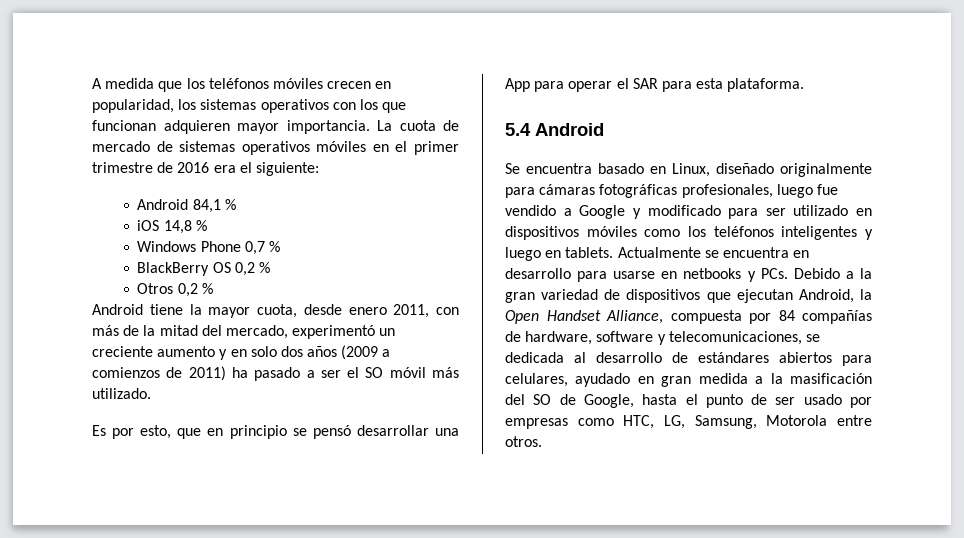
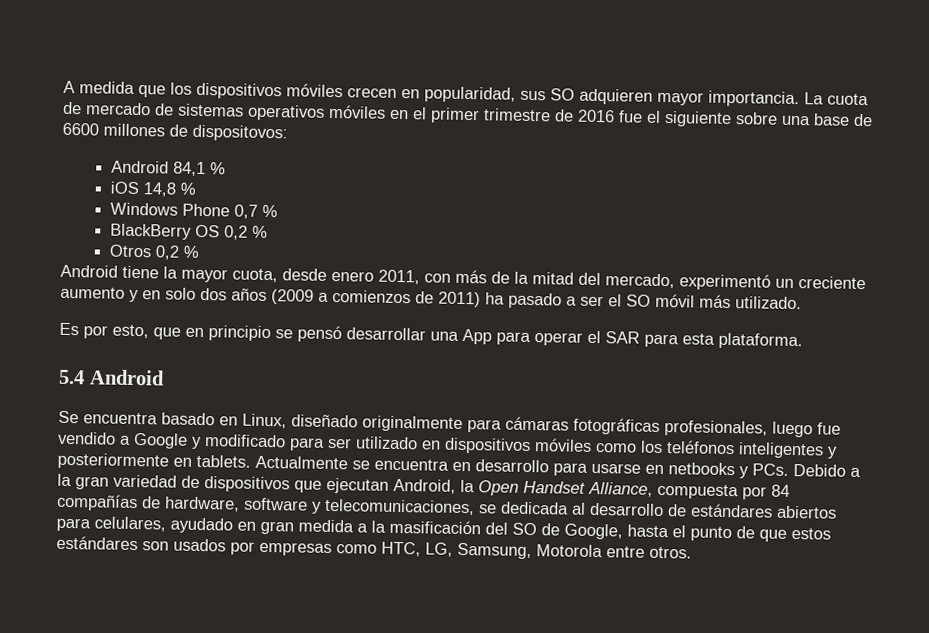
- A medida que los teléfonos móviles crecen en popularidad, los sistemas operativos con los que funcionan adquieren mayor importancia.
+ A medida que los dispositivos móviles crecen en popularidad, sus SO adquieren mayor importancia.
- La cuota de mercado de sistemas operativos móviles en el primer trimestre de 2016 era el siguiente:
+ La cuota de mercado de sistemas operativos móviles en el primer trimestre de 2016 fue el siguiente sobre una base de 6600 millones de dispositovos:
- Se encuentra basado en Linux, diseñado originalmente para cámaras fotográficas profesionales, luego fue vendido a Google y modificado para ser utilizado en dispositivos móviles como los teléfonos inteligentes y luego en tablets.
+ Se encuentra basado en Linux, diseñado originalmente para cámaras fotográficas profesionales, luego fue vendido a Google y modificado para ser utilizado en dispositivos móviles como los teléfonos inteligentes y posteriormente en tablets.
- Actualmente se encuentra en desarrollo para usarse en netbooks y PCs. Debido a la gran variedad de dispositivos que ejecutan Android, la Open Handset Alliance, compuesta por 84 compañías de hardware, software y telecomunicaciones, se dedicada al desarrollo de estándares abiertos para celulares, ayudado en gran medida a la masificación del SO de Google, hasta el punto de ser usado por empresas como HTC, LG, Samsung, Motorola entre otros.
+ Actualmente se encuentra en desarrollo para usarse en netbooks y PCs. Debido a la gran variedad de dispositivos que ejecutan Android, la Open Handset Alliance, compuesta por 84 compañías de hardware, software y telecomunicaciones, se dedicada al desarrollo de estándares abiertos para celulares, ayudado en gran medida a la masificación del SO de Google, hasta el punto de que estos estándares son usados por empresas como HTC, LG, Samsung, Motorola entre otros.

